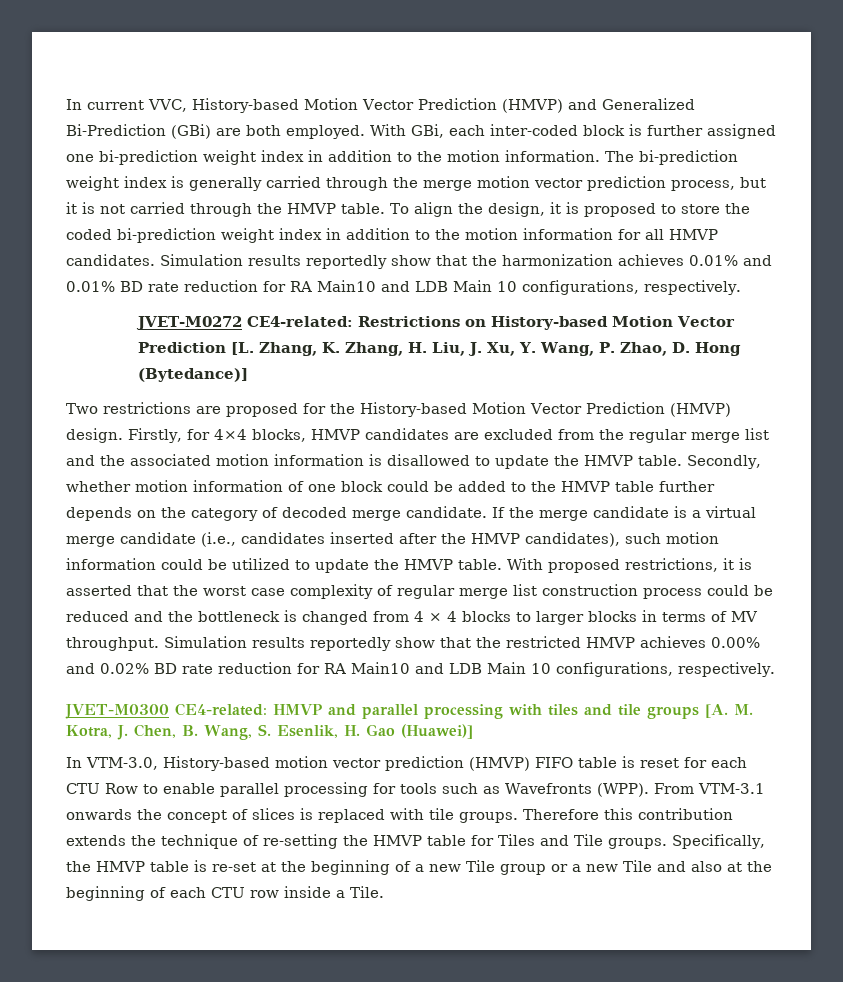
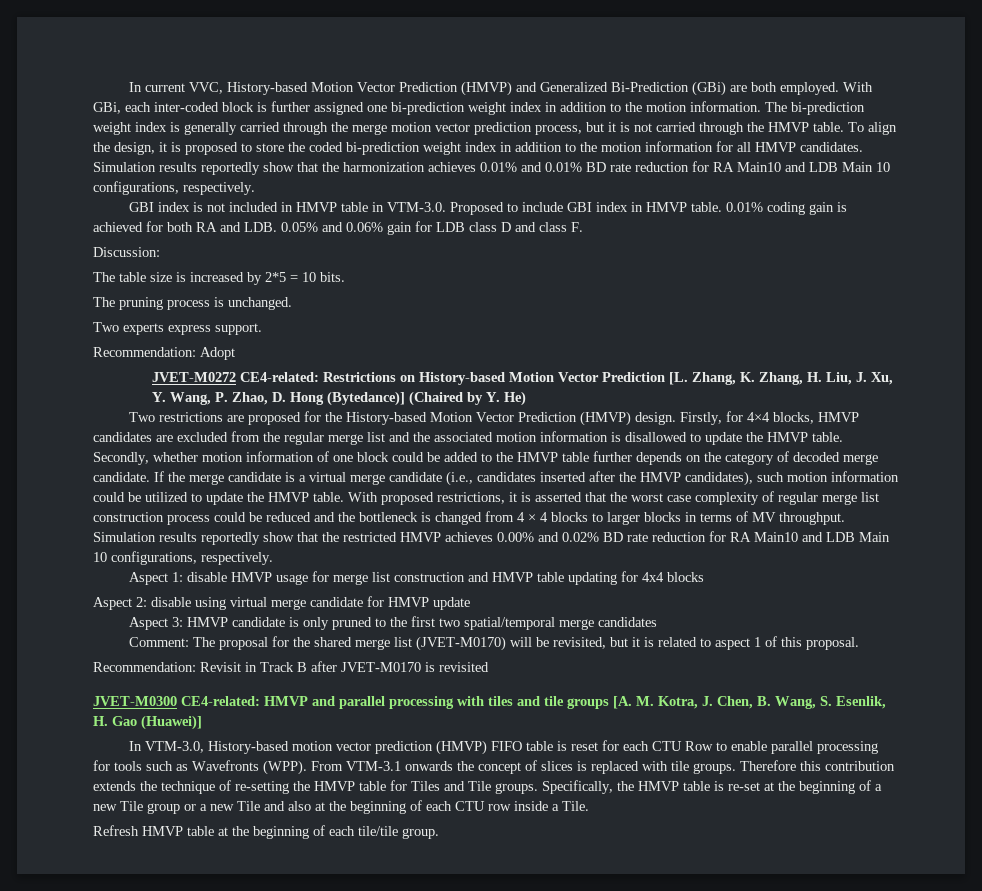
+ GBI index is not included in HMVP table in VTM-3.0. Proposed to include GBI index in HMVP table. 0.01% coding gain is achieved for both RA and LDB. 0.05% and 0.06% gain for LDB class D and class F.
+ Discussion:
+ The table size is increased by 2*5 = 10 bits.
+ The pruning process is unchanged.
+ Two experts express support.
+ Recommendation: Adopt
- JVET-M0272 CE4-related: Restrictions on History-based Motion Vector Prediction [L. Zhang, K. Zhang, H. Liu, J. Xu, Y. Wang, P. Zhao, D. Hong (Bytedance)]
+ JVET-M0272 CE4-related: Restrictions on History-based Motion Vector Prediction [L. Zhang, K. Zhang, H. Liu, J. Xu, Y. Wang, P. Zhao, D. Hong (Bytedance)] (Chaired by Y. He)
+ Aspect 1: disable HMVP usage for merge list construction and HMVP table updating for 4x4 blocks
+ Aspect 2: disable using virtual merge candidate for HMVP update
+ Aspect 3: HMVP candidate is only pruned to the first two spatial/temporal merge candidates
+ Comment: The proposal for the shared merge list (JVET-M0170) will be revisited, but it is related to aspect 1 of this proposal.
+ Recommendation: Revisit in Track B after JVET-M0170 is revisited
+ Refresh HMVP table at the beginning of each tile/tile group.

